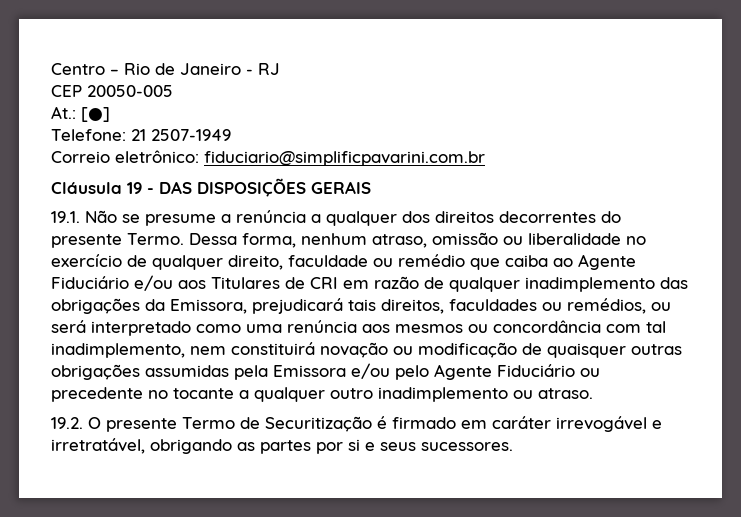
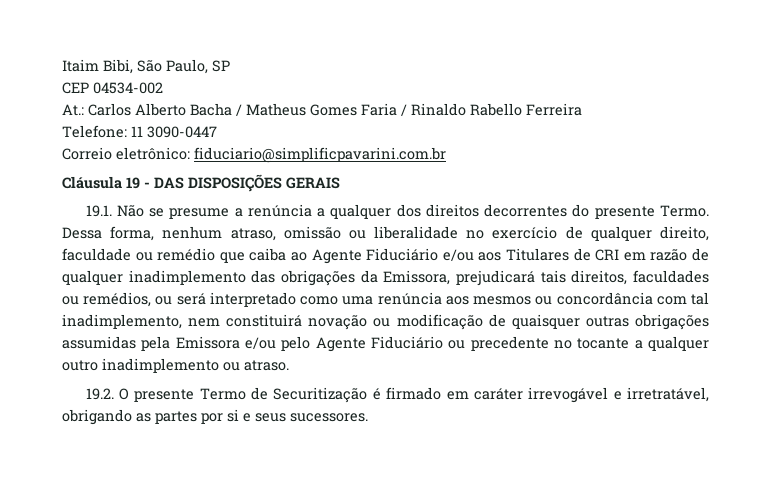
- Centro – Rio de Janeiro - RJ
+ Itaim Bibi, São Paulo, SP
- CEP 20050-005
+ CEP 04534-002
- At.: [●]
+ At.: Carlos Alberto Bacha / Matheus Gomes Faria / Rinaldo Rabello Ferreira
- Telefone: 21 2507-1949
+ Telefone: 11 3090-0447

